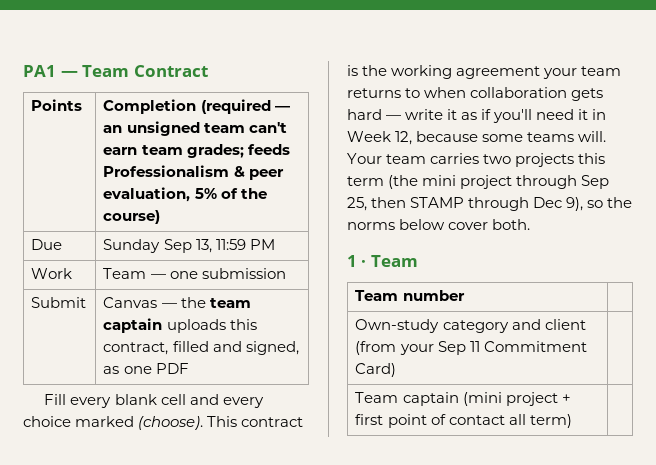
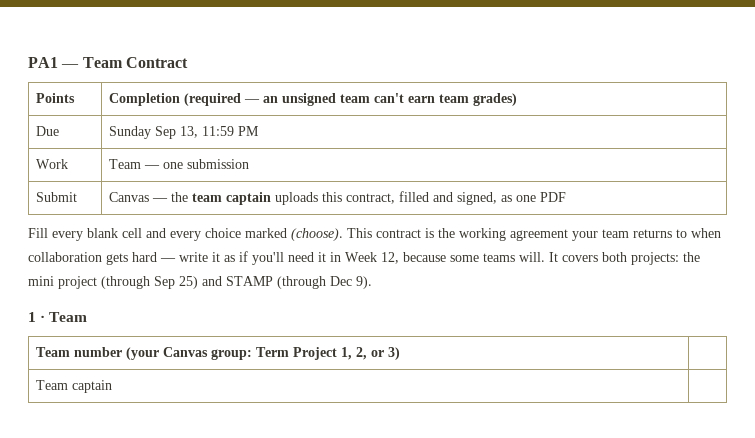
- Points | Completion (required — an unsigned team can't earn team grades; feeds Professionalism & peer evaluation, 5% of the course)
+ Points | Completion (required — an unsigned team can't earn team grades)
- Your team carries two projects this term (the mini project through Sep 25, then STAMP through Dec 9), so the norms below cover both.
+ It covers both projects: the mini project (through Sep 25) and STAMP (through Dec 9).
- Team number |
- Own-study category and client (from your Sep 11 Commitment Card) |
- Team captain (mini project + first point of contact all term) |
+ Team number (your Canvas group: Term Project 1, 2, or 3) |
+ Team captain |

